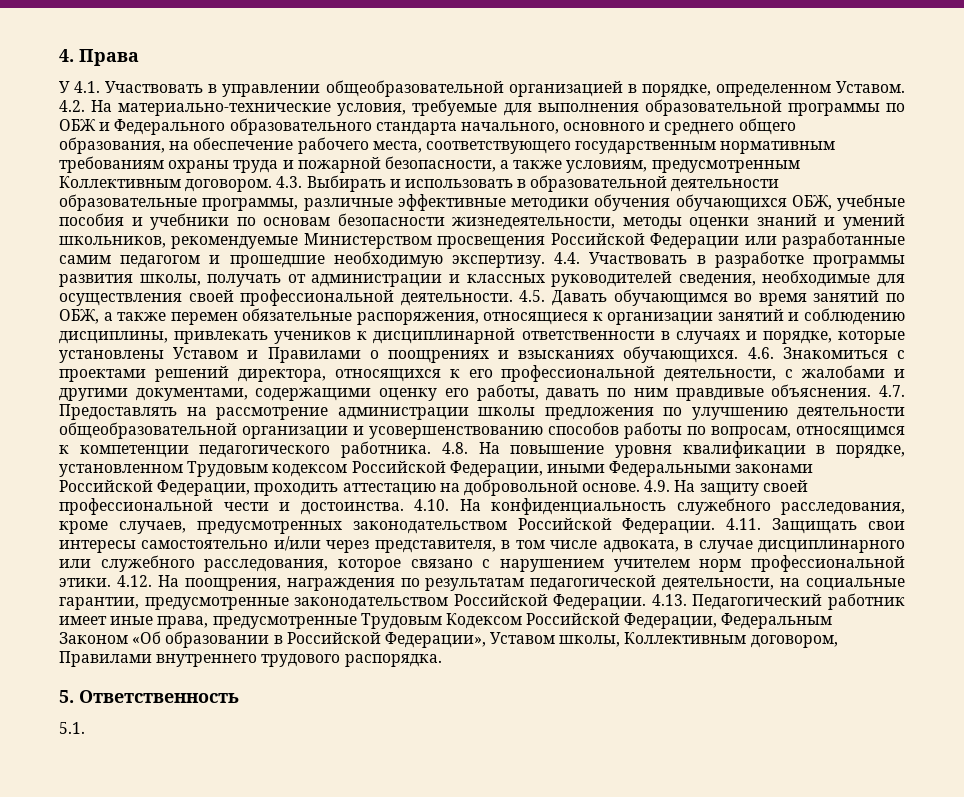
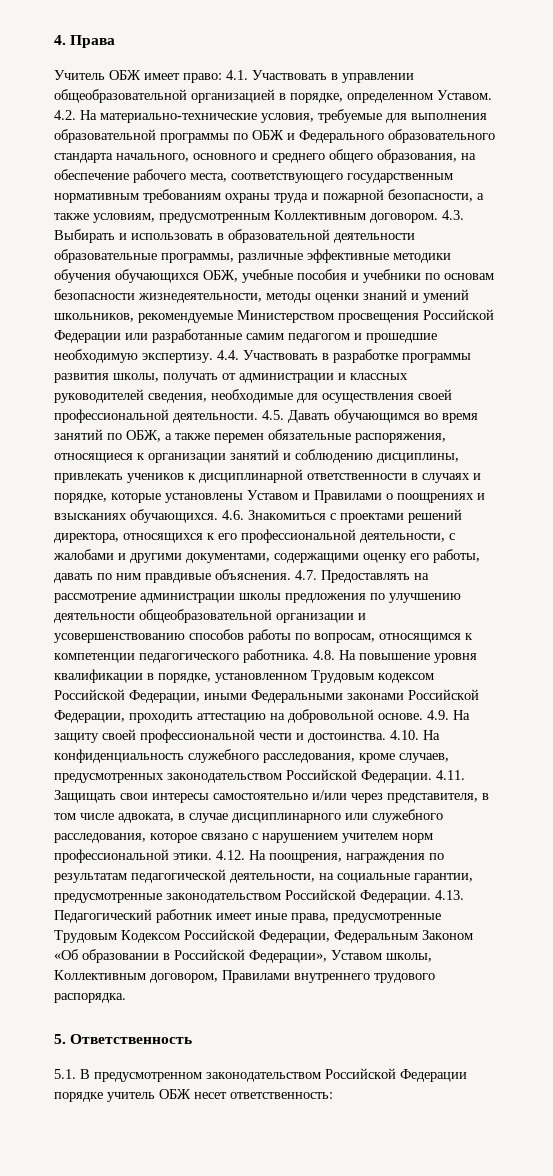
- У 4.1. Участвовать в управлении общеобразовательной организацией в порядке, определенном Уставом.
+ Учитель ОБЖ имеет право: 4.1. Участвовать в управлении общеобразовательной организацией в порядке, определенном Уставом.
- 5.1.
+ 5.1. В предусмотренном законодательством Российской Федерации порядке учитель ОБЖ несет ответственность:

